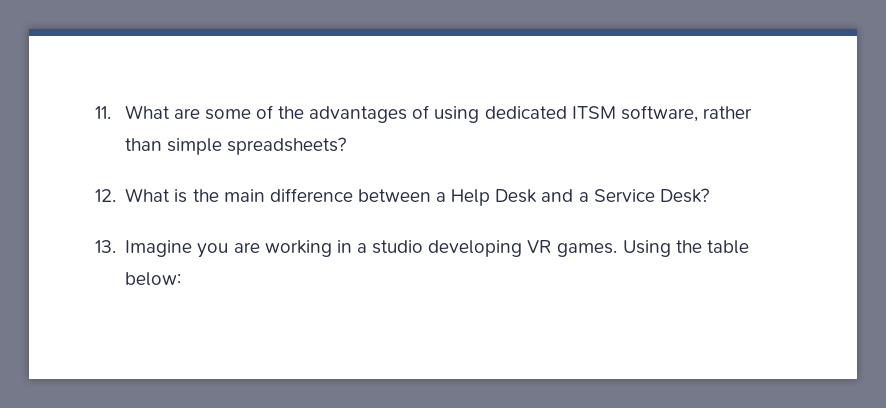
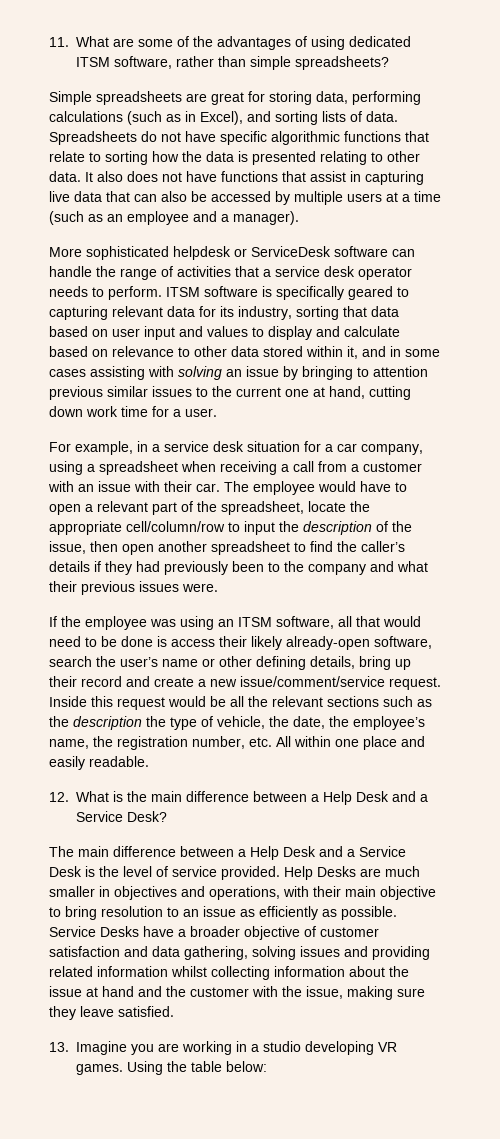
+ Simple spreadsheets are great for storing data, performing calculations (such as in Excel), and sorting lists of data. Spreadsheets do not have specific algorithmic functions that relate to sorting how the data is presented relating to other data. It also does not have functions that assist in capturing live data that can also be accessed by multiple users at a time (such as an employee and a manager).
+ More sophisticated helpdesk or ServiceDesk software can handle the range of activities that a service desk operator needs to perform. ITSM software is specifically geared to capturing relevant data for its industry, sorting that data based on user input and values to display and calculate based on relevance to other data stored within it, and in some cases assisting with solving an issue by bringing to attention previous similar issues to the current one at hand, cutting down work time for a user.
+ For example, in a service desk situation for a car company, using a spreadsheet when receiving a call from a customer with an issue with their car. The employee would have to open a relevant part of the spreadsheet, locate the appropriate cell/column/row to input the description of the issue, then open another spreadsheet to find the caller’s details if they had previously been to the company and what their previous issues were.
+ If the employee was using an ITSM software, all that would need to be done is access their likely already-open software, search the user’s name or other defining details, bring up their record and create a new issue/comment/service request. Inside this request would be all the relevant sections such as the description the type of vehicle, the date, the employee’s name, the registration number, etc. All within one place and easily readable.
+ The main difference between a Help Desk and a Service Desk is the level of service provided. Help Desks are much smaller in objectives and operations, with their main objective to bring resolution to an issue as efficiently as possible. Service Desks have a broader objective of customer satisfaction and data gathering, solving issues and providing related information whilst collecting information about the issue at hand and the customer with the issue, making sure they leave satisfied.

